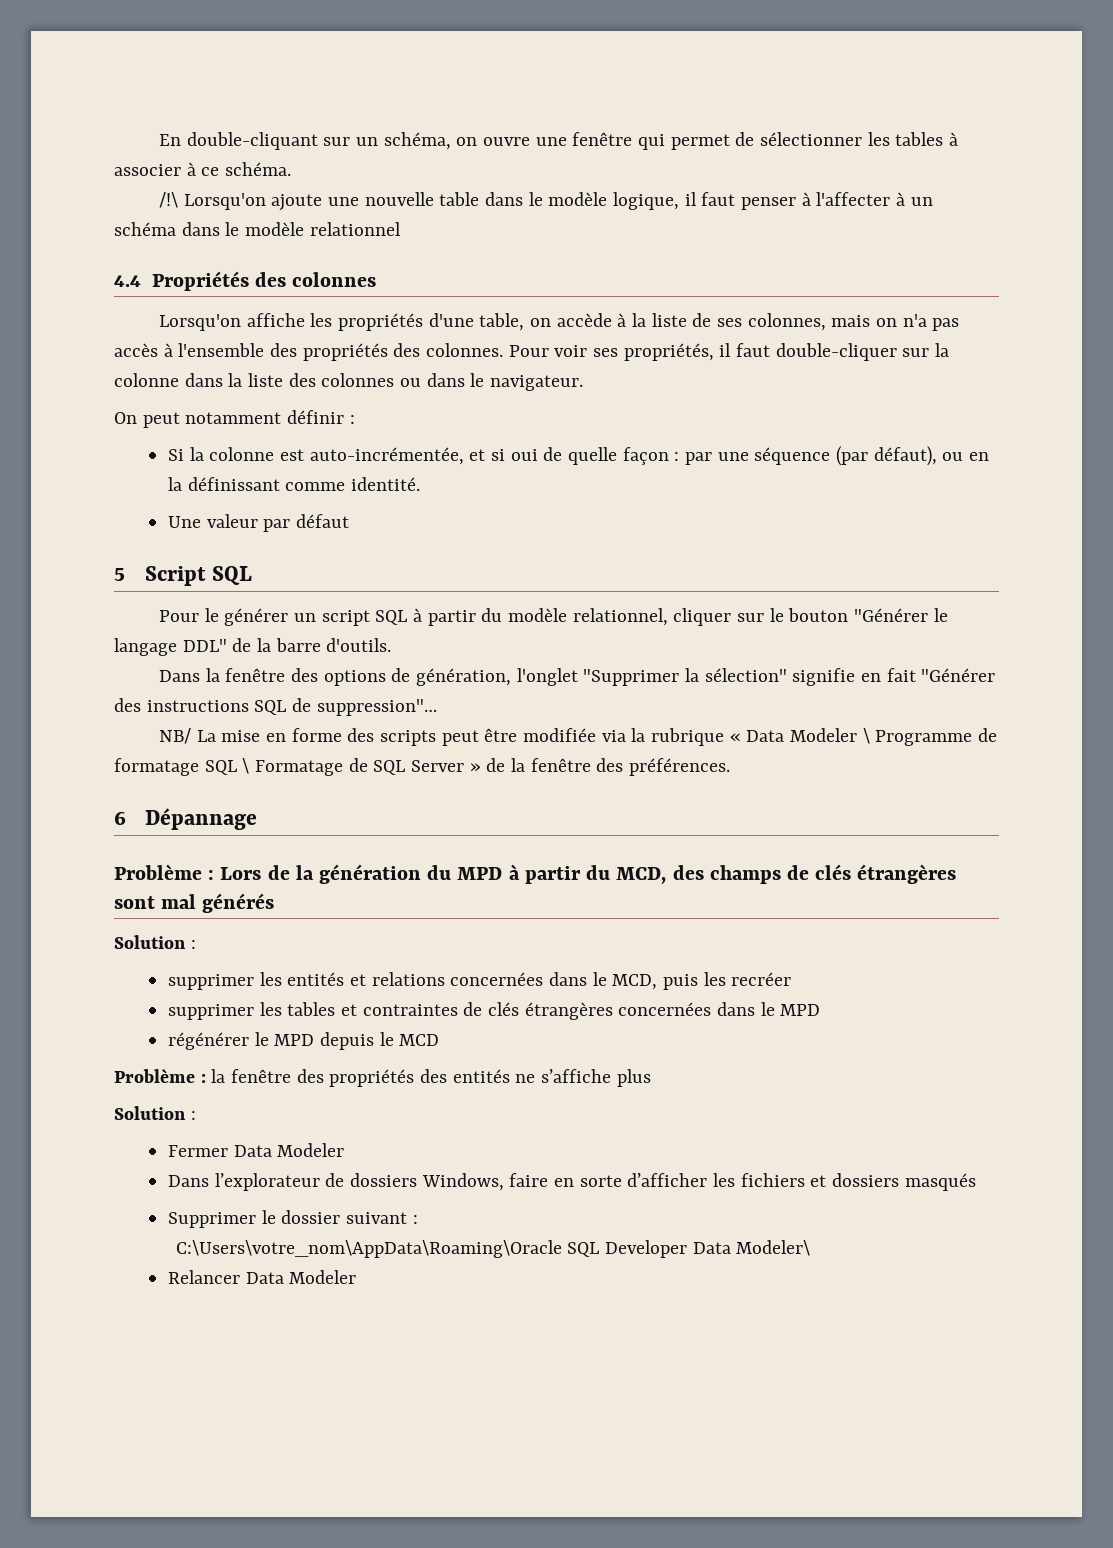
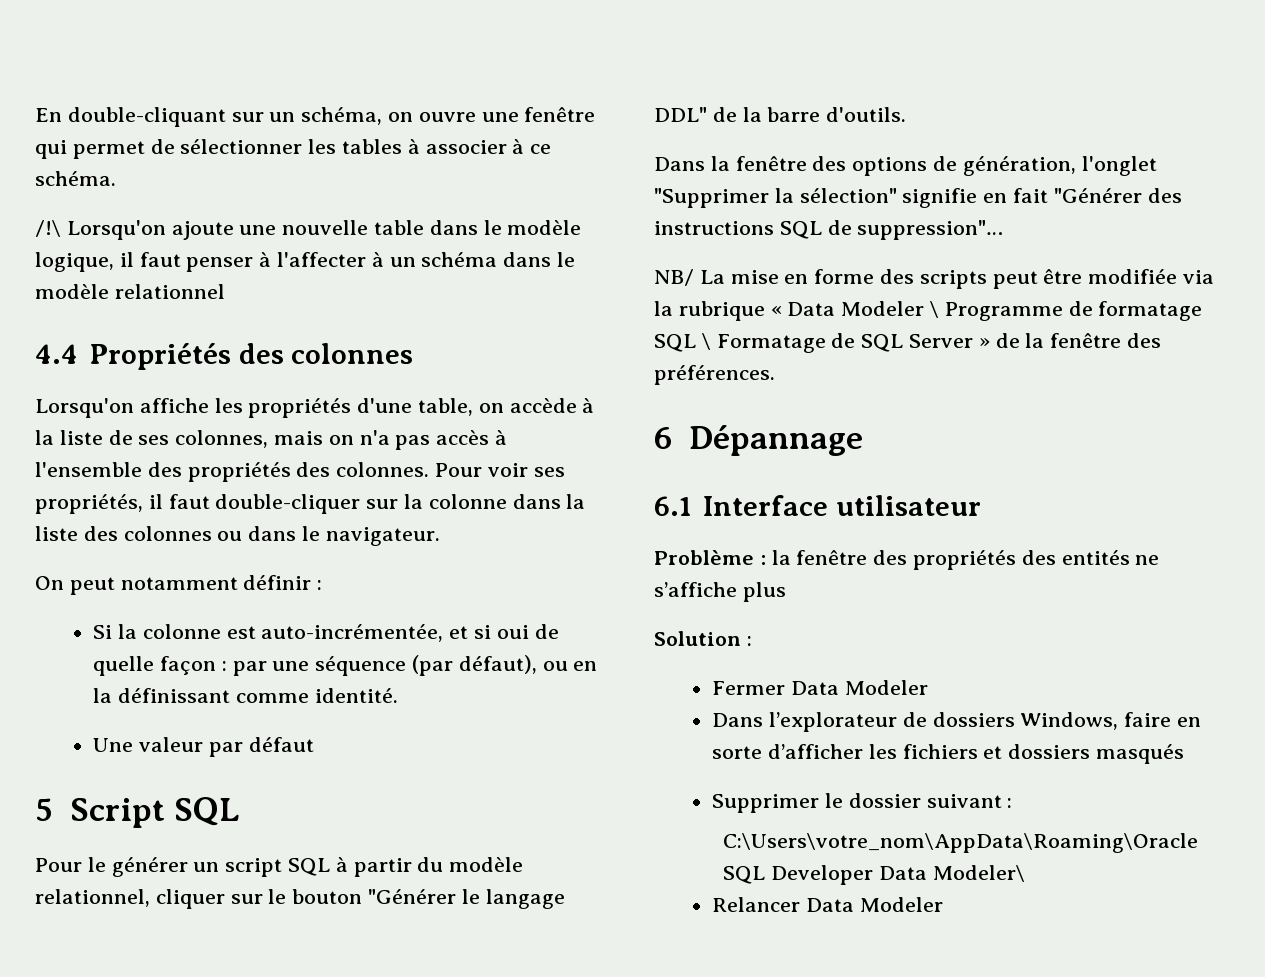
- Problème : Lors de la génération du MPD à partir du MCD, des champs de clés étrangères sont mal générés
- Solution :
- supprimer les entités et relations concernées dans le MCD, puis les recréer
- supprimer les tables et contraintes de clés étrangères concernées dans le MPD
- régénérer le MPD depuis le MCD
+ 6.1 Interface utilisateur

